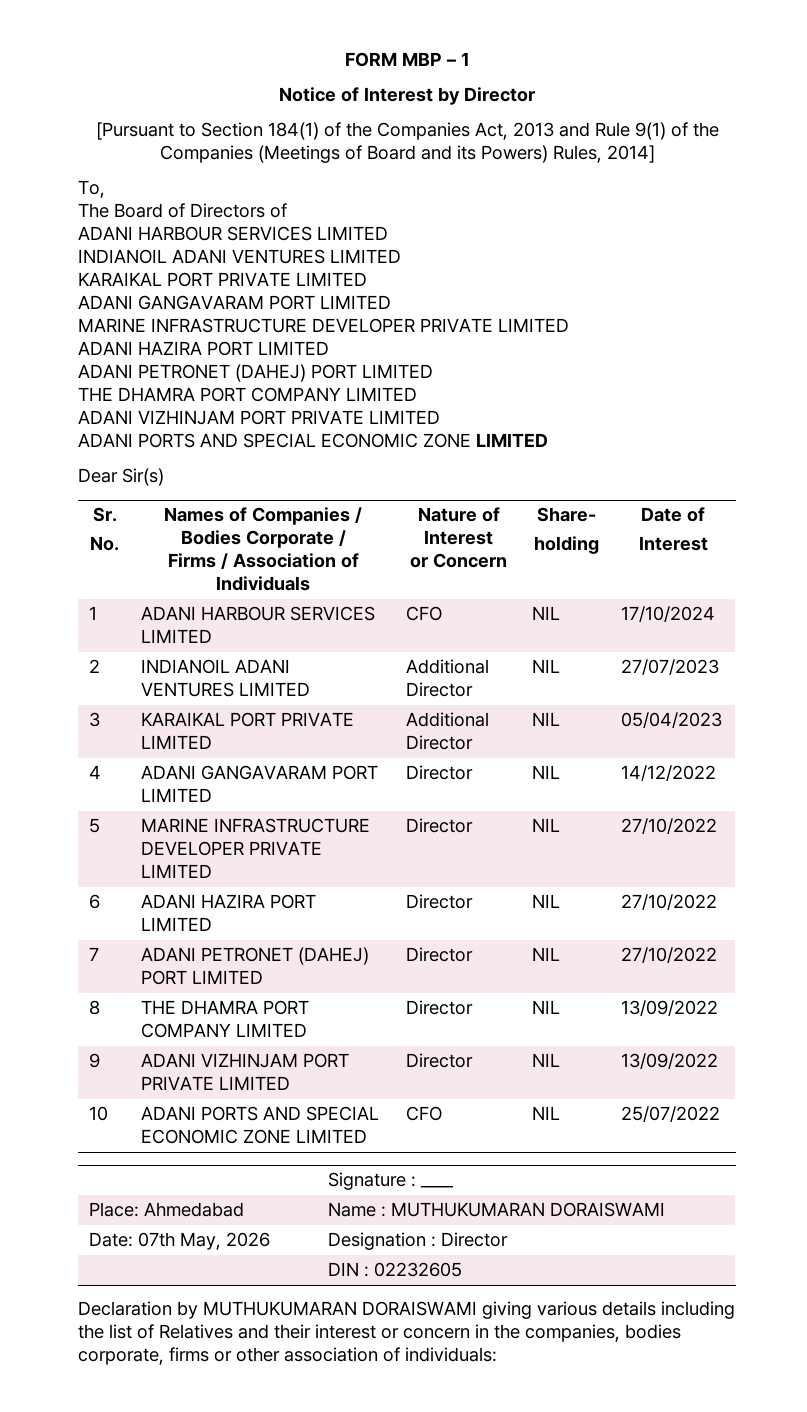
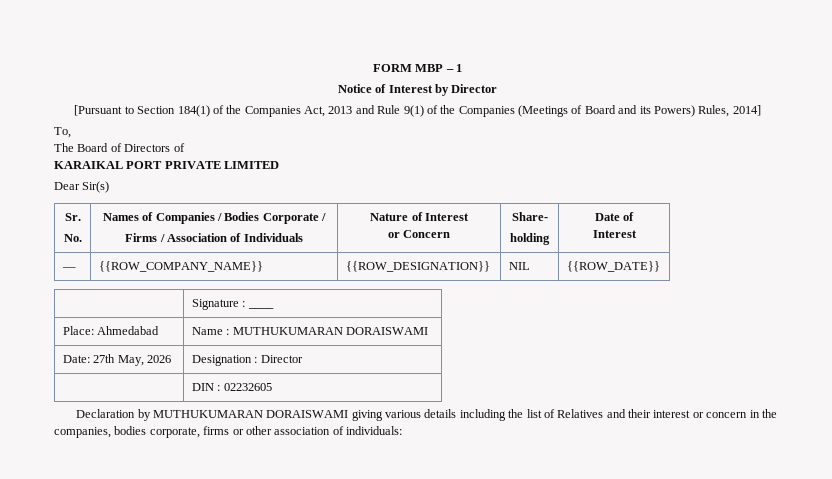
  The Board of Directors of
- ADANI HARBOUR SERVICES LIMITED
- INDIANOIL ADANI VENTURES LIMITED
  KARAIKAL PORT PRIVATE LIMITED
- ADANI GANGAVARAM PORT LIMITED
- MARINE INFRASTRUCTURE DEVELOPER PRIVATE LIMITED
- ADANI HAZIRA PORT LIMITED
- ADANI PETRONET (DAHEJ) PORT LIMITED
- THE DHAMRA PORT COMPANY LIMITED
- ADANI VIZHINJAM PORT PRIVATE LIMITED
- ADANI PORTS AND SPECIAL ECONOMIC ZONE LIMITED
- 1 | ADANI HARBOUR SERVICES LIMITED | CFO | NIL | 17/10/2024
- 2 | INDIANOIL ADANI VENTURES LIMITED | Additional Director | NIL | 27/07/2023
- 3 | KARAIKAL PORT PRIVATE LIMITED | Additional Director | NIL | 05/04/2023
- 4 | ADANI GANGAVARAM PORT LIMITED | Director | NIL | 14/12/2022
- 5 | MARINE INFRASTRUCTURE DEVELOPER PRIVATE LIMITED | Director | NIL | 27/10/2022
- 6 | ADANI HAZIRA PORT LIMITED | Director | NIL | 27/10/2022
- 7 | ADANI PETRONET (DAHEJ) PORT LIMITED | Director | NIL | 27/10/2022
- 8 | THE DHAMRA PORT COMPANY LIMITED | Director | NIL | 13/09/2022
- 9 | ADANI VIZHINJAM PORT PRIVATE LIMITED | Director | NIL | 13/09/2022
- 10 | ADANI PORTS AND SPECIAL ECONOMIC ZONE LIMITED | CFO | NIL | 25/07/2022
+ — | {{ROW_COMPANY_NAME}} | {{ROW_DESIGNATION}} | NIL | {{ROW_DATE}}
- Date: 07th May, 2026 | Designation : Director
+ Date: 27th May, 2026 | Designation : Director

